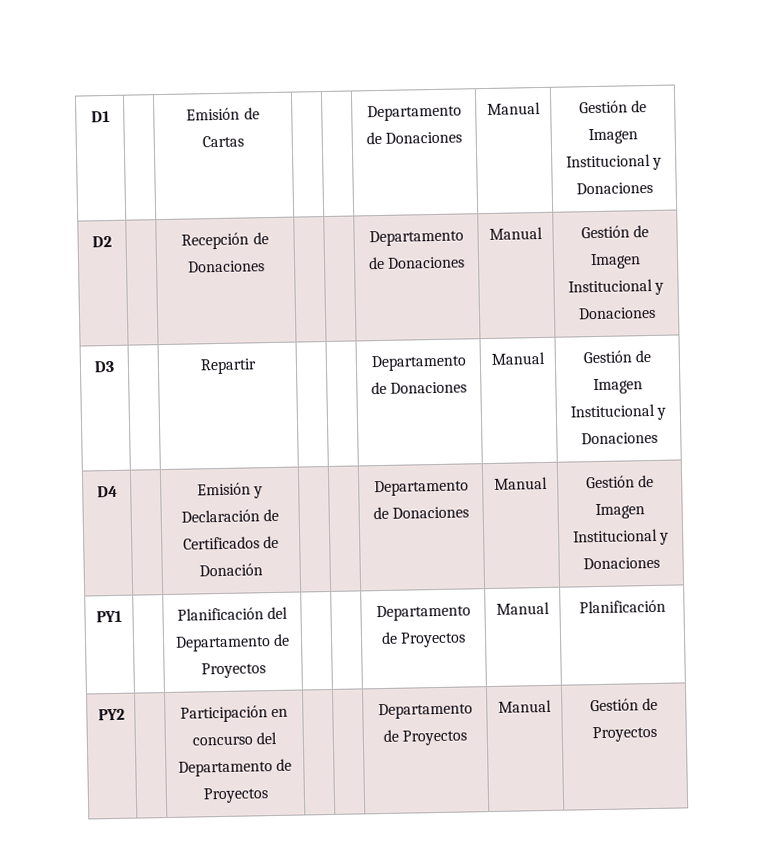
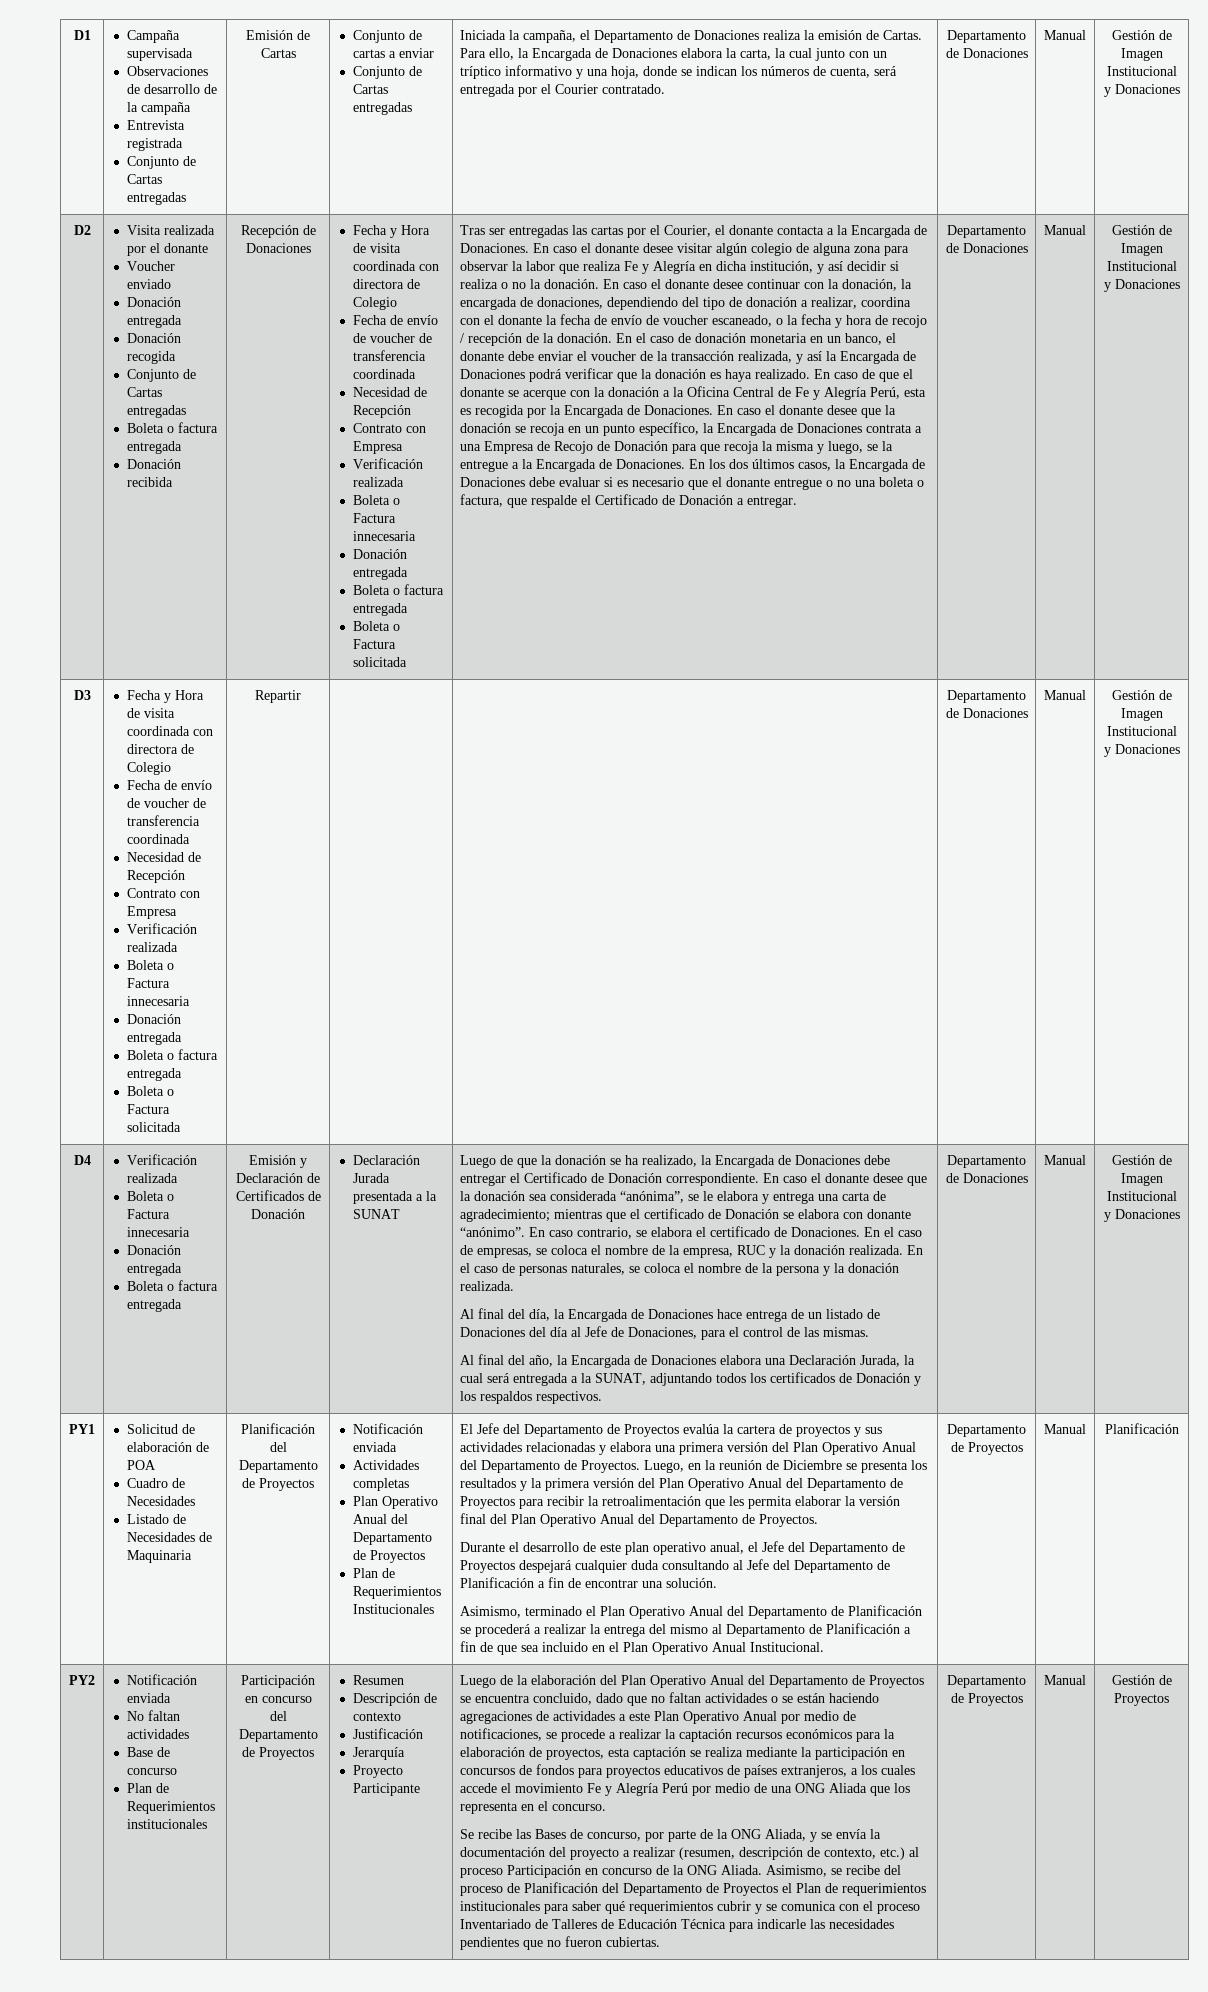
- Emisión de Cartas
+ Campaña supervisada
+ Observaciones de desarrollo de la campaña
+ Entrevista registrada
+ Conjunto de Cartas entregadas | Emisión de Cartas | Conjunto de cartas a enviar
+ Conjunto de Cartas entregadas | Iniciada la campaña, el Departamento de Donaciones realiza la emisión de Cartas. Para ello, la Encargada de Donaciones elabora la carta, la cual junto con un tríptico informativo y una hoja, donde se indican los números de cuenta, será entregada por el Courier contratado.
- Recepción de Donaciones
+ Visita realizada por el donante
+ Voucher enviado
+ Donación entregada
+ Donación recogida
+ Conjunto de Cartas entregadas
+ Boleta o factura entregada
+ Donación recibida | Recepción de Donaciones | Fecha y Hora de visita coordinada con directora de Colegio
+ Fecha de envío de voucher de transferencia coordinada
+ Necesidad de Recepción
+ Contrato con Empresa
+ Verificación realizada
+ Boleta o Factura innecesaria
+ Donación entregada
+ Boleta o factura entregada
+ Boleta o Factura solicitada | Tras ser entregadas las cartas por el Courier, el donante contacta a la Encargada de Donaciones. En caso el donante desee visitar algún colegio de alguna zona para observar la labor que realiza Fe y Alegría en dicha institución, y así decidir si realiza o no la donación. En caso el donante desee continuar con la donación, la encargada de donaciones, dependiendo del tipo de donación a realizar, coordina con el donante la fecha de envío de voucher escaneado, o la fecha y hora de recojo / recepción de la donación. En el caso de donación monetaria en un banco, el donante debe enviar el voucher de la transacción realizada, y así la Encargada de Donaciones podrá verificar que la donación es haya realizado. En caso de que el donante se acerque con la donación a la Oficina Central de Fe y Alegría Perú, esta es recogida por la Encargada de Donaciones. En caso el donante desee que la donación se recoja en un punto específico, la Encargada de Donaciones contrata a una Empresa de Recojo de Donación para que recoja la misma y luego, se la entregue a la Encargada de Donaciones. En los dos últimos casos, la Encargada de Donaciones debe evaluar si es necesario que el donante entregue o no una boleta o factura, que respalde el Certificado de Donación a entregar.
- D3
+ D3 | Fecha y Hora de visita coordinada con directora de Colegio
+ Fecha de envío de voucher de transferencia coordinada
+ Necesidad de Recepción
+ Contrato con Empresa
+ Verificación realizada
+ Boleta o Factura innecesaria
+ Donación entregada
+ Boleta o factura entregada
+ Boleta o Factura solicitada
- D4
+ D4 | Verificación realizada
+ Boleta o Factura innecesaria
+ Donación entregada
+ Boleta o factura entregada
+ Declaración Jurada presentada a la SUNAT | Luego de que la donación se ha realizado, la Encargada de Donaciones debe entregar el Certificado de Donación correspondiente. En caso el donante desee que la donación sea considerada “anónima”, se le elabora y entrega una carta de agradecimiento; mientras que el certificado de Donación se elabora con donante “anónimo”. En caso contrario, se elabora el certificado de Donaciones. En el caso de empresas, se coloca el nombre de la empresa, RUC y la donación realizada. En el caso de personas naturales, se coloca el nombre de la persona y la donación realizada.
+ Al final del día, la Encargada de Donaciones hace entrega de un listado de Donaciones del día al Jefe de Donaciones, para el control de las mismas.
+ Al final del año, la Encargada de Donaciones elabora una Declaración Jurada, la cual será entregada a la SUNAT, adjuntando todos los certificados de Donación y los respaldos respectivos.
+ Solicitud de elaboración de POA
+ Cuadro de Necesidades
+ Listado de Necesidades de Maquinaria
- Planificación del Departamento de Proyectos
+ Planificación del Departamento de Proyectos | Notificación enviada
+ Actividades completas
+ Plan Operativo Anual del Departamento de Proyectos
+ Plan de Requerimientos Institucionales | El Jefe del Departamento de Proyectos evalúa la cartera de proyectos y sus actividades relacionadas y elabora una primera versión del Plan Operativo Anual del Departamento de Proyectos. Luego, en la reunión de Diciembre se presenta los resultados y la primera versión del Plan Operativo Anual del Departamento de Proyectos para recibir la retroalimentación que les permita elaborar la versión final del Plan Operativo Anual del Departamento de Proyectos.
+ Durante el desarrollo de este plan operativo anual, el Jefe del Departamento de Proyectos despejará cualquier duda consultando al Jefe del Departamento de Planificación a fin de encontrar una solución.
+ Asimismo, terminado el Plan Operativo Anual del Departamento de Planificación se procederá a realizar la entrega del mismo al Departamento de Planificación a fin de que sea incluido en el Plan Operativo Anual Institucional.
- PY2
+ PY2 | Notificación enviada
+ No faltan actividades
+ Base de concurso
+ Plan de Requerimientos institucionales
+ Resumen
+ Descripción de contexto
+ Justificación
+ Jerarquía
+ Proyecto Participante | Luego de la elaboración del Plan Operativo Anual del Departamento de Proyectos se encuentra concluido, dado que no faltan actividades o se están haciendo agregaciones de actividades a este Plan Operativo Anual por medio de notificaciones, se procede a realizar la captación recursos económicos para la elaboración de proyectos, esta captación se realiza mediante la participación en concursos de fondos para proyectos educativos de países extranjeros, a los cuales accede el movimiento Fe y Alegría Perú por medio de una ONG Aliada que los representa en el concurso.
+ Se recibe las Bases de concurso, por parte de la ONG Aliada, y se envía la documentación del proyecto a realizar (resumen, descripción de contexto, etc.) al proceso Participación en concurso de la ONG Aliada. Asimismo, se recibe del proceso de Planificación del Departamento de Proyectos el Plan de requerimientos institucionales para saber qué requerimientos cubrir y se comunica con el proceso Inventariado de Talleres de Educación Técnica para indicarle las necesidades pendientes que no fueron cubiertas.

